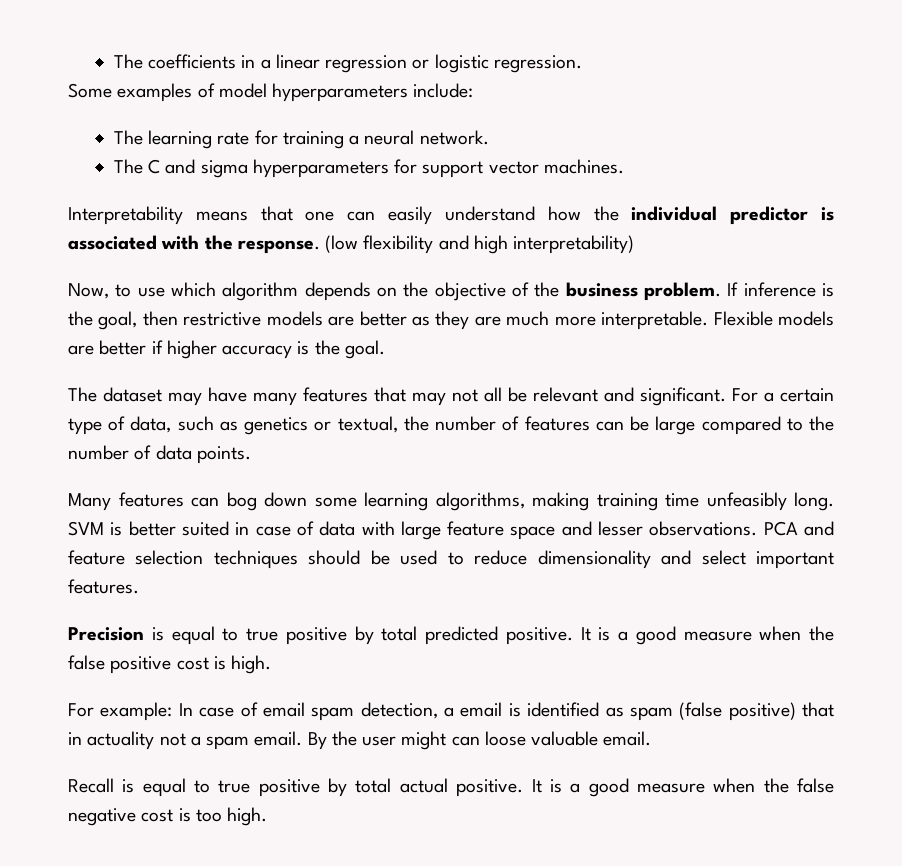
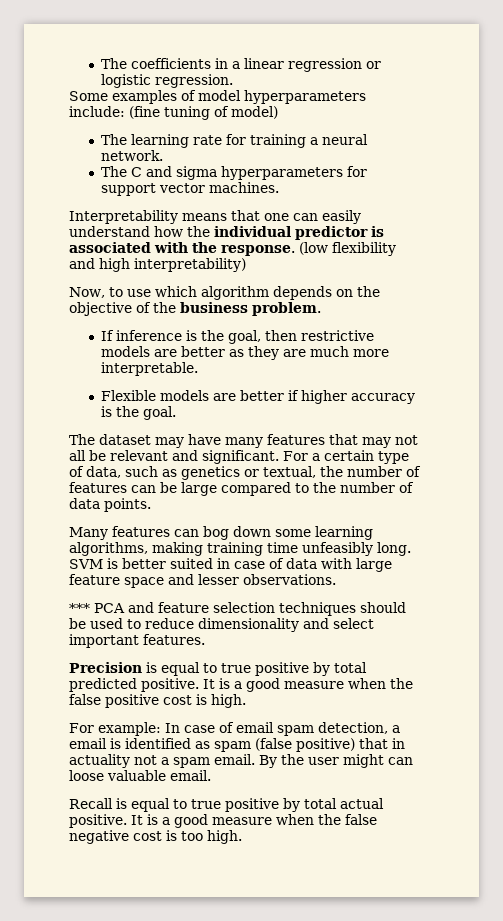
- Some examples of model hyperparameters include:
+ Some examples of model hyperparameters include: (fine tuning of model)
- Now, to use which algorithm depends on the objective of the business problem. If inference is the goal, then restrictive models are better as they are much more interpretable. Flexible models are better if higher accuracy is the goal.
+ Now, to use which algorithm depends on the objective of the business problem.
+ If inference is the goal, then restrictive models are better as they are much more interpretable.
+ Flexible models are better if higher accuracy is the goal.
- SVM is better suited in case of data with large feature space and lesser observations. PCA and feature selection techniques should be used to reduce dimensionality and select important features.
+ SVM is better suited in case of data with large feature space and lesser observations.
+ *** PCA and feature selection techniques should be used to reduce dimensionality and select important features.

